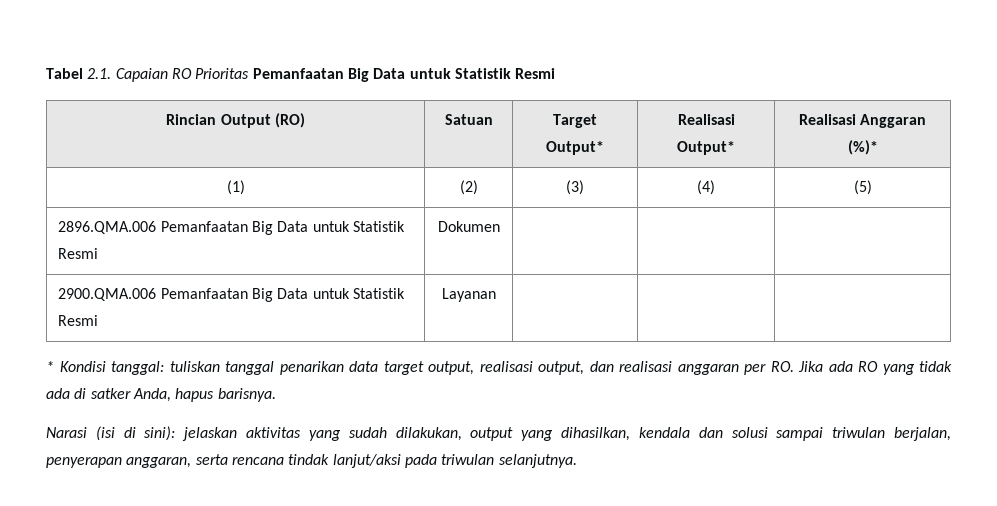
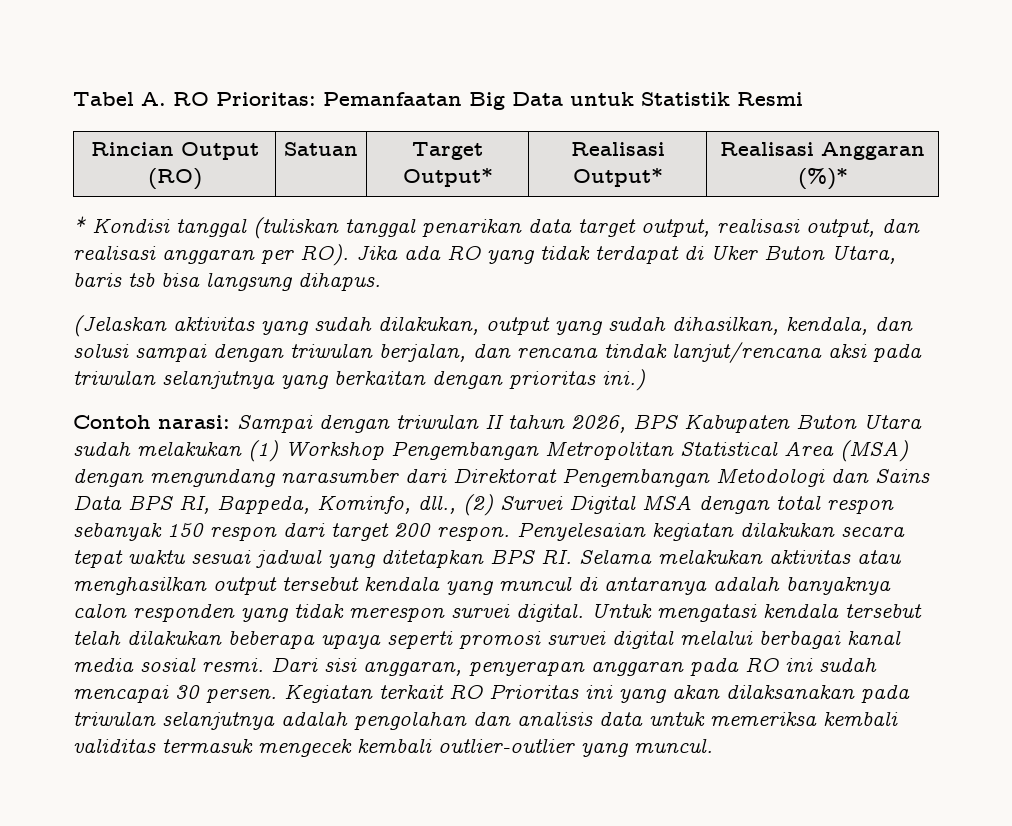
- Tabel 2.1. Capaian RO Prioritas Pemanfaatan Big Data untuk Statistik Resmi
+ Tabel A. RO Prioritas: Pemanfaatan Big Data untuk Statistik Resmi
- (1) | (2) | (3) | (4) | (5)
- 2896.QMA.006 Pemanfaatan Big Data untuk Statistik Resmi | Dokumen | | |
- 2900.QMA.006 Pemanfaatan Big Data untuk Statistik Resmi | Layanan | | |
- * Kondisi tanggal: tuliskan tanggal penarikan data target output, realisasi output, dan realisasi anggaran per RO. Jika ada RO yang tidak ada di satker Anda, hapus barisnya.
- Narasi (isi di sini): jelaskan aktivitas yang sudah dilakukan, output yang dihasilkan, kendala dan solusi sampai triwulan berjalan, penyerapan anggaran, serta rencana tindak lanjut/aksi pada triwulan selanjutnya.
+ * Kondisi tanggal (tuliskan tanggal penarikan data target output, realisasi output, dan realisasi anggaran per RO). Jika ada RO yang tidak terdapat di Uker Buton Utara, baris tsb bisa langsung dihapus.
+ (Jelaskan aktivitas yang sudah dilakukan, output yang sudah dihasilkan, kendala, dan solusi sampai dengan triwulan berjalan, dan rencana tindak lanjut/rencana aksi pada triwulan selanjutnya yang berkaitan dengan prioritas ini.)
+ Contoh narasi: Sampai dengan triwulan II tahun 2026, BPS Kabupaten Buton Utara sudah melakukan (1) Workshop Pengembangan Metropolitan Statistical Area (MSA) dengan mengundang narasumber dari Direktorat Pengembangan Metodologi dan Sains Data BPS RI, Bappeda, Kominfo, dll., (2) Survei Digital MSA dengan total respon sebanyak 150 respon dari target 200 respon. Penyelesaian kegiatan dilakukan secara tepat waktu sesuai jadwal yang ditetapkan BPS RI. Selama melakukan aktivitas atau menghasilkan output tersebut kendala yang muncul di antaranya adalah banyaknya calon responden yang tidak merespon survei digital. Untuk mengatasi kendala tersebut telah dilakukan beberapa upaya seperti promosi survei digital melalui berbagai kanal media sosial resmi. Dari sisi anggaran, penyerapan anggaran pada RO ini sudah mencapai 30 persen. Kegiatan terkait RO Prioritas ini yang akan dilaksanakan pada triwulan selanjutnya adalah pengolahan dan analisis data untuk memeriksa kembali validitas termasuk mengecek kembali outlier-outlier yang muncul.

